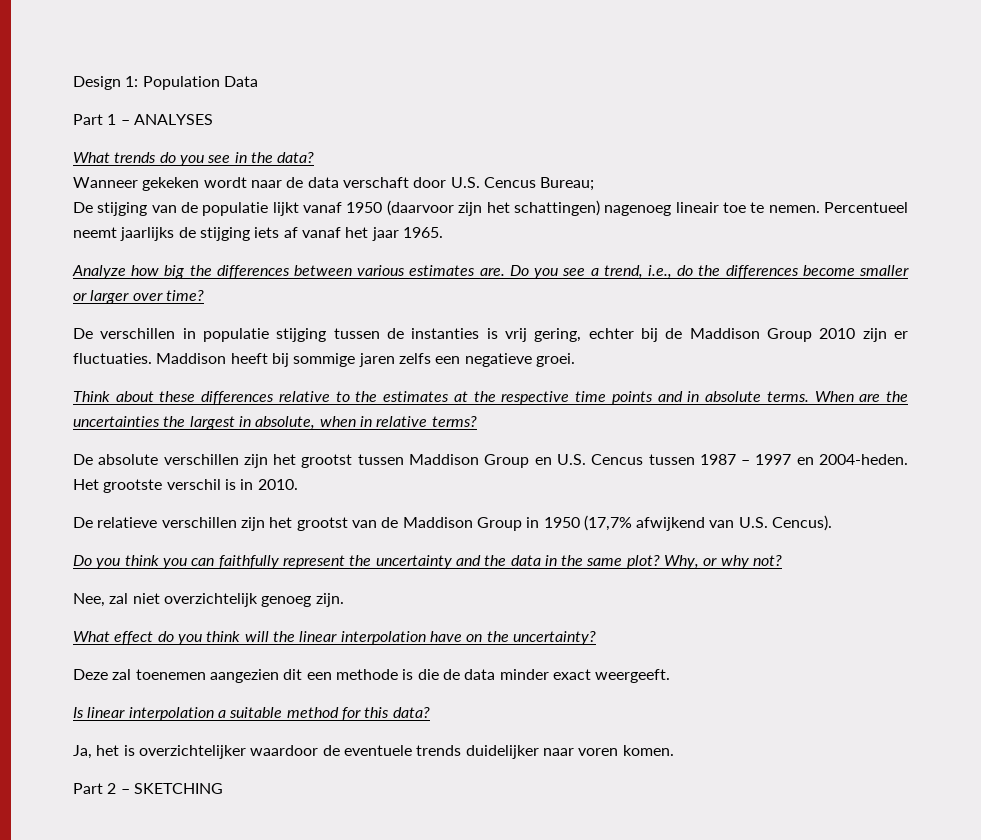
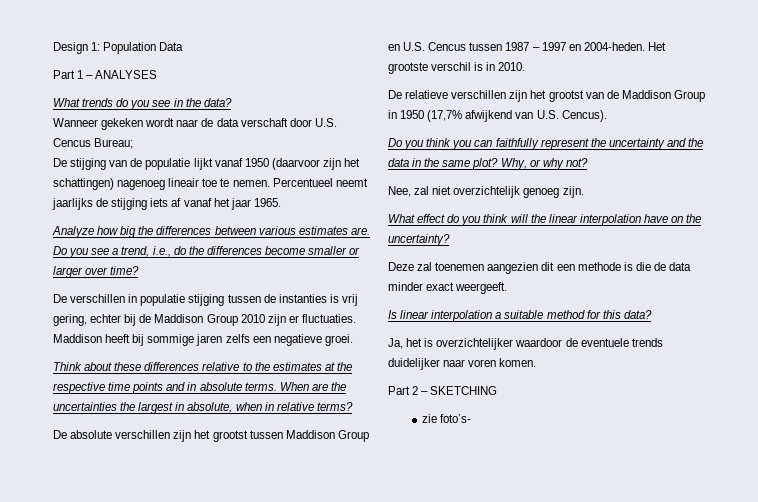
+ zie foto’s-

